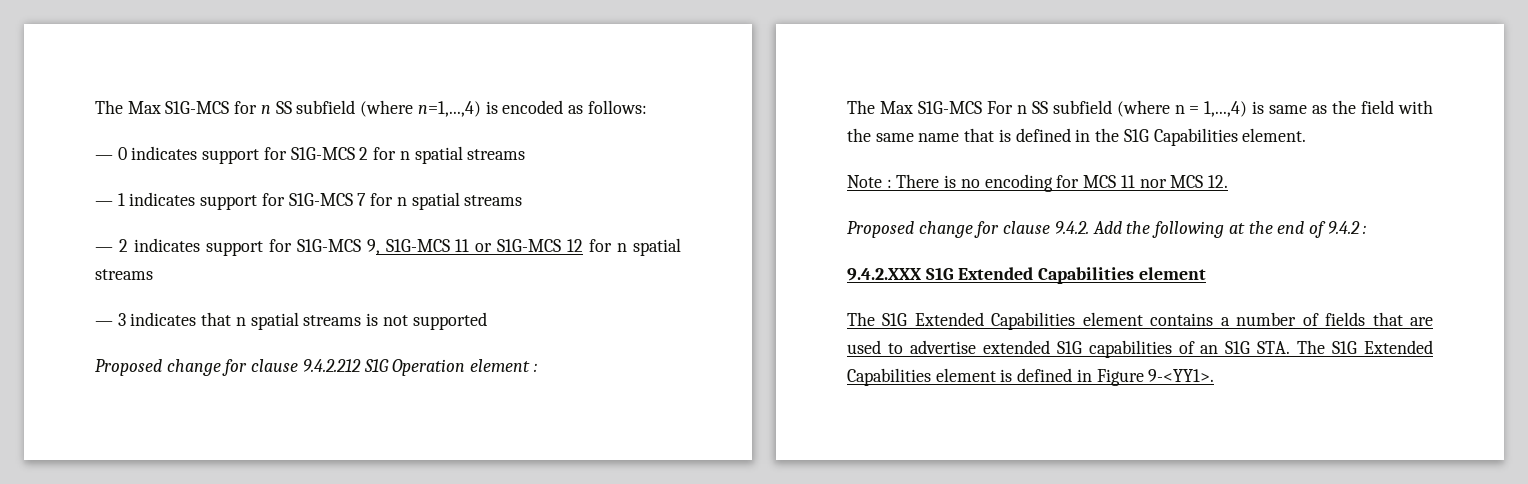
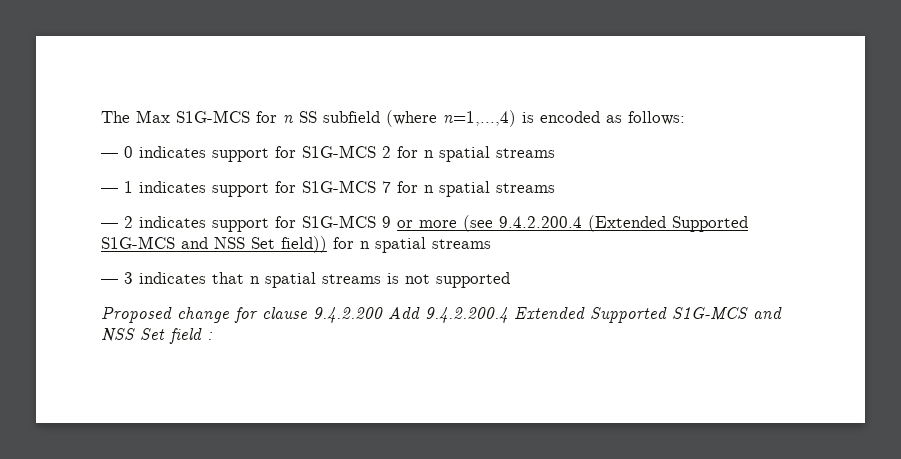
- — 2 indicates support for S1G-MCS 9, S1G-MCS 11 or S1G-MCS 12 for n spatial streams
+ — 2 indicates support for S1G-MCS 9 or more (see 9.4.2.200.4 (Extended Supported S1G-MCS and NSS Set field)) for n spatial streams
- Proposed change for clause 9.4.2.212 S1G Operation element :
- The Max S1G-MCS For n SS subfield (where n = 1,...,4) is same as the field with the same name that is defined in the S1G Capabilities element.
- Note : There is no encoding for MCS 11 nor MCS 12.
- Proposed change for clause 9.4.2. Add the following at the end of 9.4.2 :
- 9.4.2.XXX S1G Extended Capabilities element
- The S1G Extended Capabilities element contains a number of fields that are used to advertise extended S1G capabilities of an S1G STA. The S1G Extended Capabilities element is defined in Figure 9-<YY1>.
+ Proposed change for clause 9.4.2.200 Add 9.4.2.200.4 Extended Supported S1G-MCS and NSS Set field :

